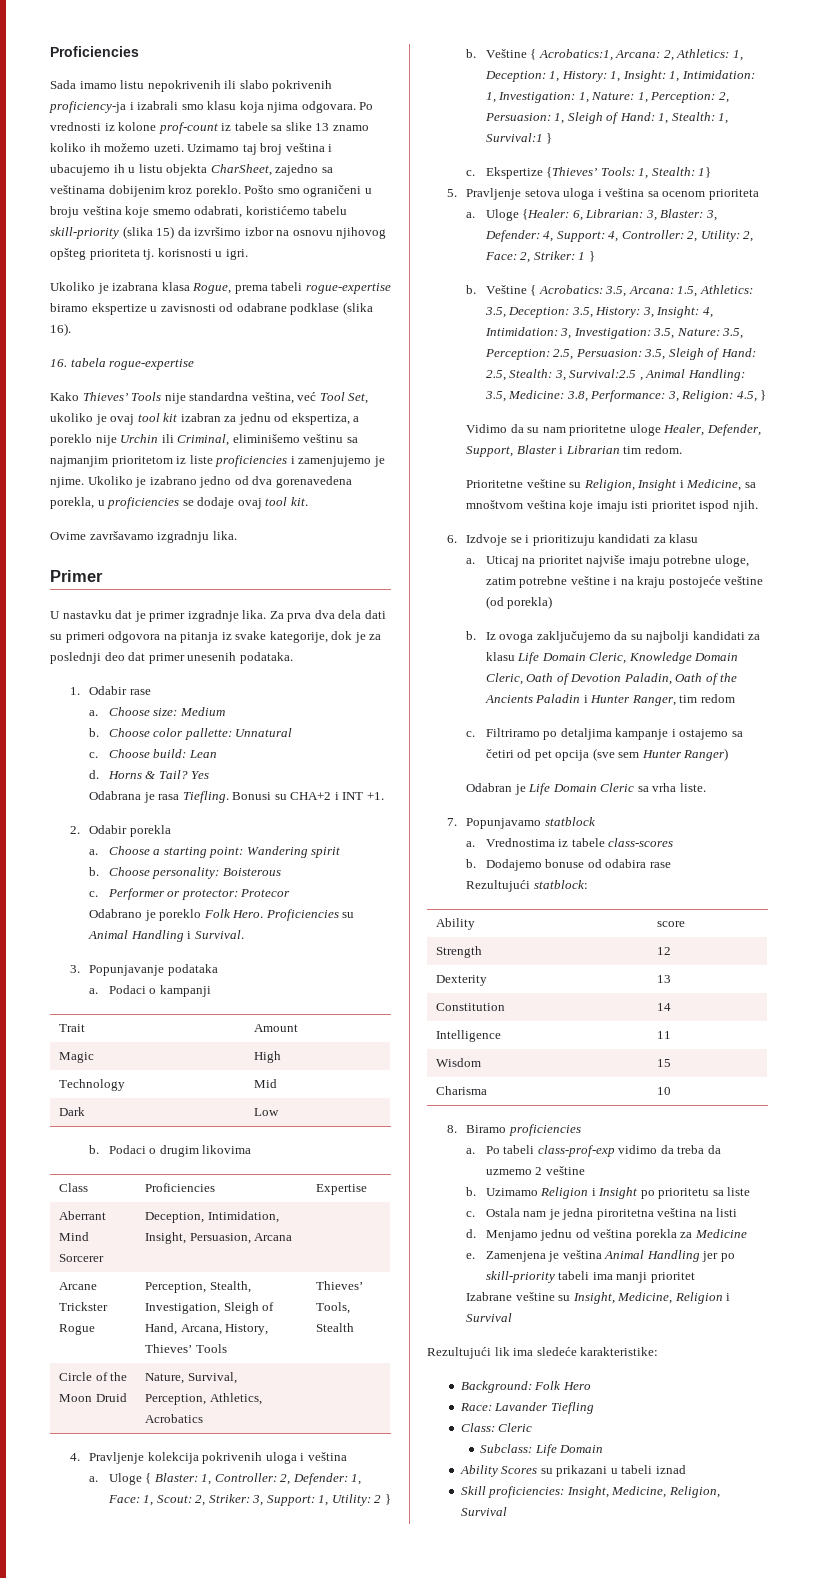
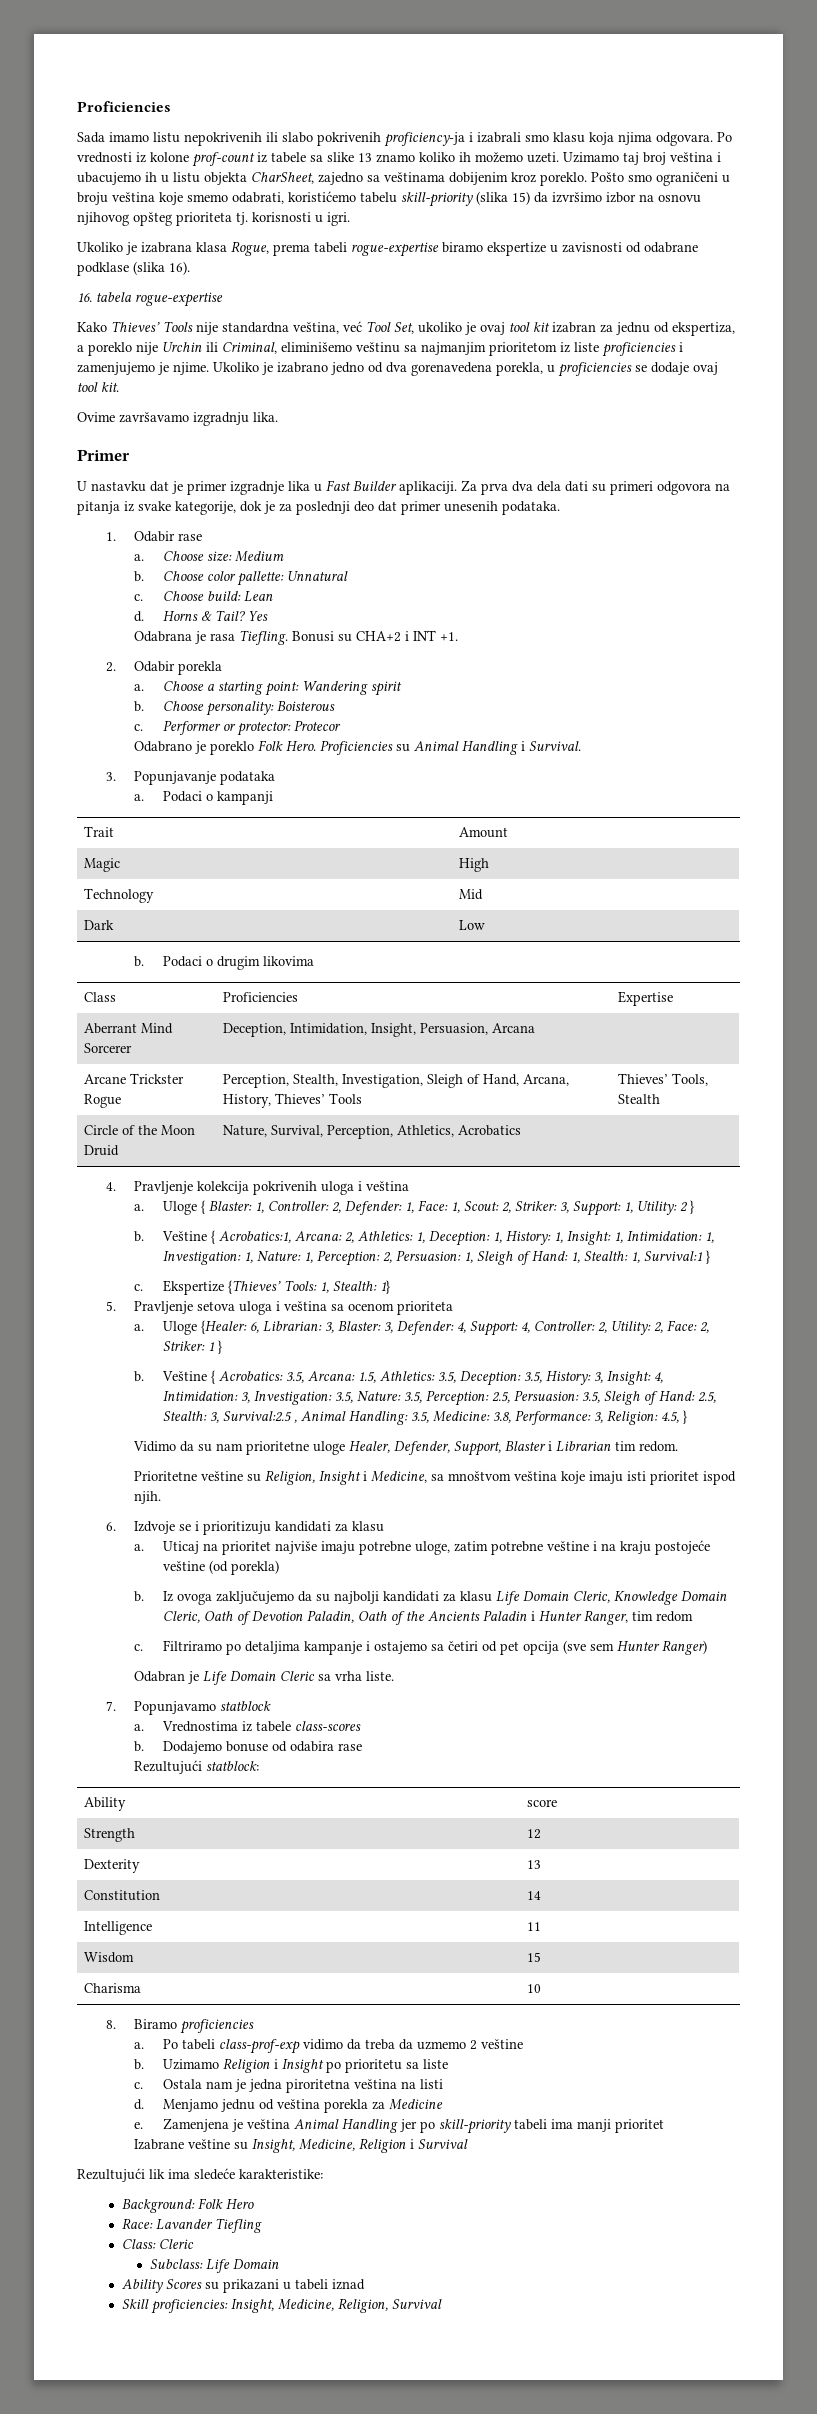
- U nastavku dat je primer izgradnje lika.
+ U nastavku dat je primer izgradnje lika u Fast Builder aplikaciji.

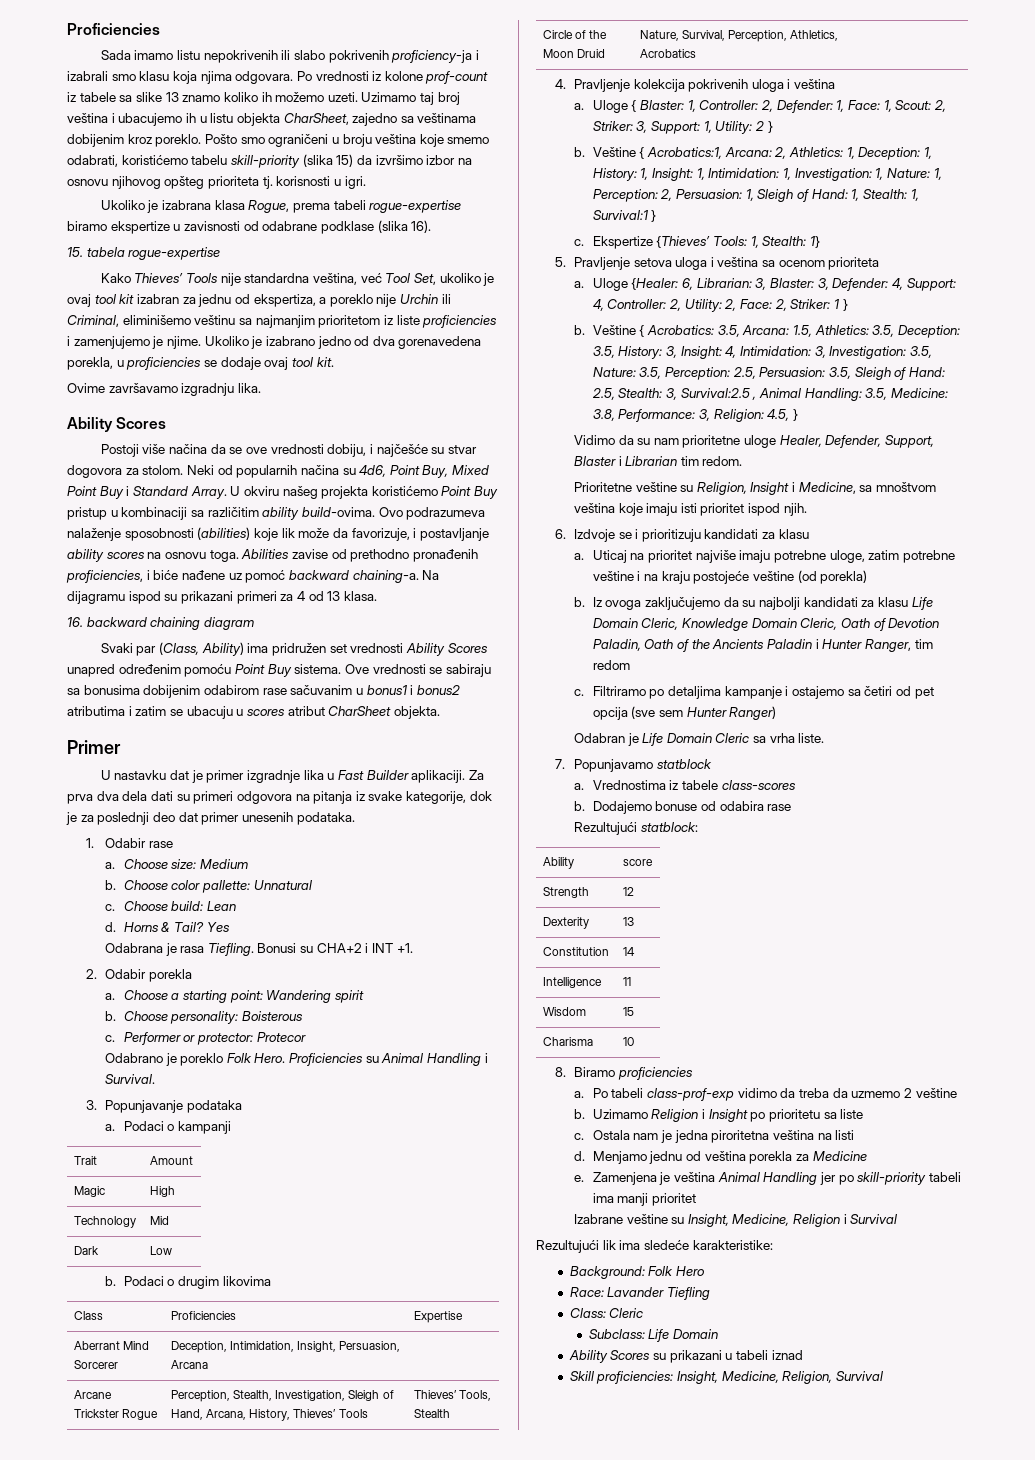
- 16. tabela rogue-expertise
+ 15. tabela rogue-expertise
  Ovime završavamo izgradnju lika.
+ Ability Scores
+ Postoji više načina da se ove vrednosti dobiju, i najčešće su stvar dogovora za stolom. Neki od popularnih načina su 4d6, Point Buy, Mixed Point Buy i Standard Array. U okviru našeg projekta koristićemo Point Buy pristup u kombinaciji sa različitim ability build-ovima. Ovo podrazumeva nalaženje sposobnosti (abilities) koje lik može da favorizuje, i postavljanje ability scores na osnovu toga. Abilities zavise od prethodno pronađenih proficiencies, i biće nađene uz pomoć backward chaining-a. Na dijagramu ispod su prikazani primeri za 4 od 13 klasa.
+ 16. backward chaining diagram
+ Svaki par (Class, Ability) ima pridružen set vrednosti Ability Scores unapred određenim pomoću Point Buy sistema. Ove vrednosti se sabiraju sa bonusima dobijenim odabirom rase sačuvanim u bonus1 i bonus2 atributima i zatim se ubacuju u scores atribut CharSheet objekta.

